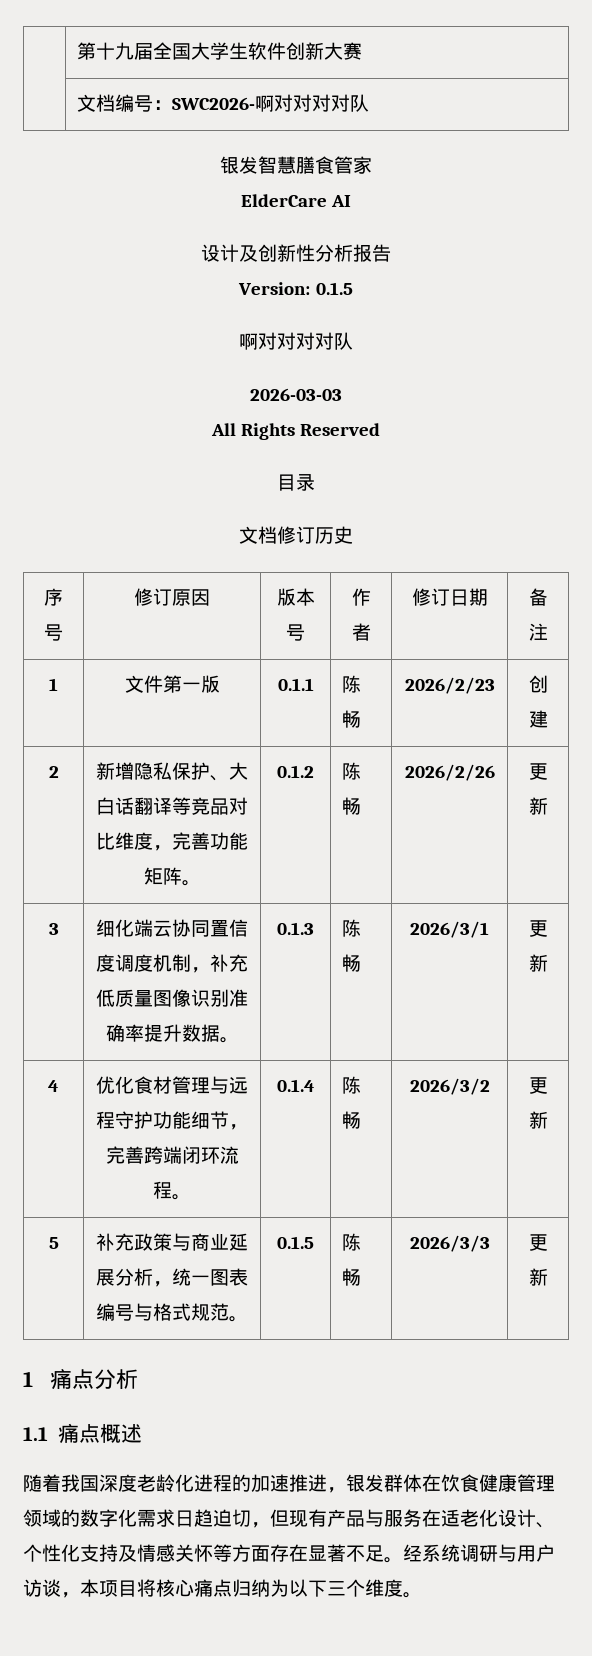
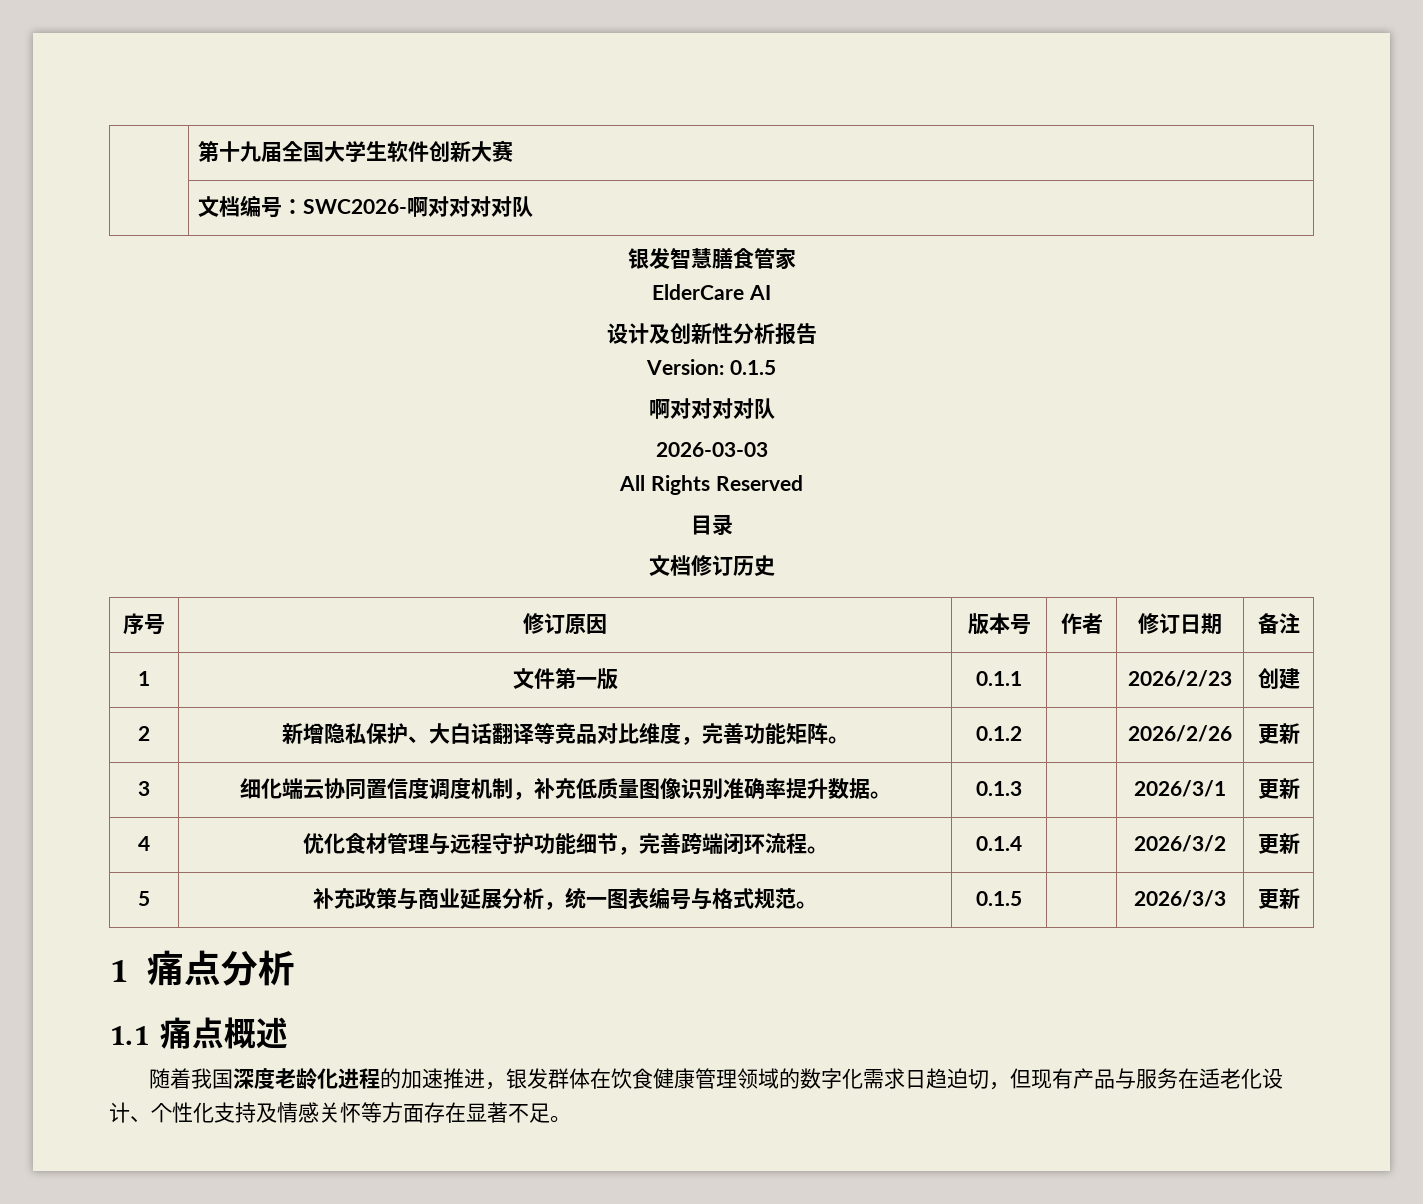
- 1 | 文件第一版 | 0.1.1 | 陈畅 | 2026/2/23 | 创建
+ 1 | 文件第一版 | 0.1.1 | | 2026/2/23 | 创建
- 2 | 新增隐私保护、大白话翻译等竞品对比维度，完善功能矩阵。 | 0.1.2 | 陈畅 | 2026/2/26 | 更新
+ 2 | 新增隐私保护、大白话翻译等竞品对比维度，完善功能矩阵。 | 0.1.2 | | 2026/2/26 | 更新
- 3 | 细化端云协同置信度调度机制，补充低质量图像识别准确率提升数据。 | 0.1.3 | 陈畅 | 2026/3/1 | 更新
+ 3 | 细化端云协同置信度调度机制，补充低质量图像识别准确率提升数据。 | 0.1.3 | | 2026/3/1 | 更新
- 4 | 优化食材管理与远程守护功能细节，完善跨端闭环流程。 | 0.1.4 | 陈畅 | 2026/3/2 | 更新
+ 4 | 优化食材管理与远程守护功能细节，完善跨端闭环流程。 | 0.1.4 | | 2026/3/2 | 更新
- 5 | 补充政策与商业延展分析，统一图表编号与格式规范。 | 0.1.5 | 陈畅 | 2026/3/3 | 更新
+ 5 | 补充政策与商业延展分析，统一图表编号与格式规范。 | 0.1.5 | | 2026/3/3 | 更新
- 经系统调研与用户访谈，本项目将核心痛点归纳为以下三个维度。

